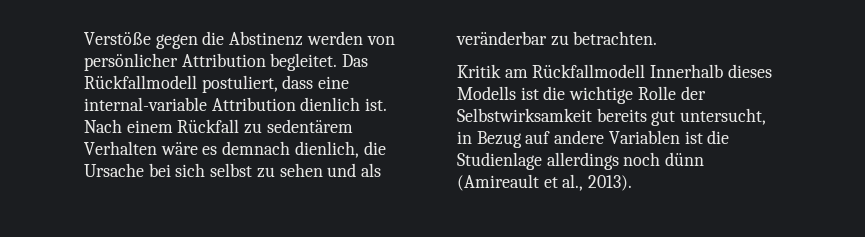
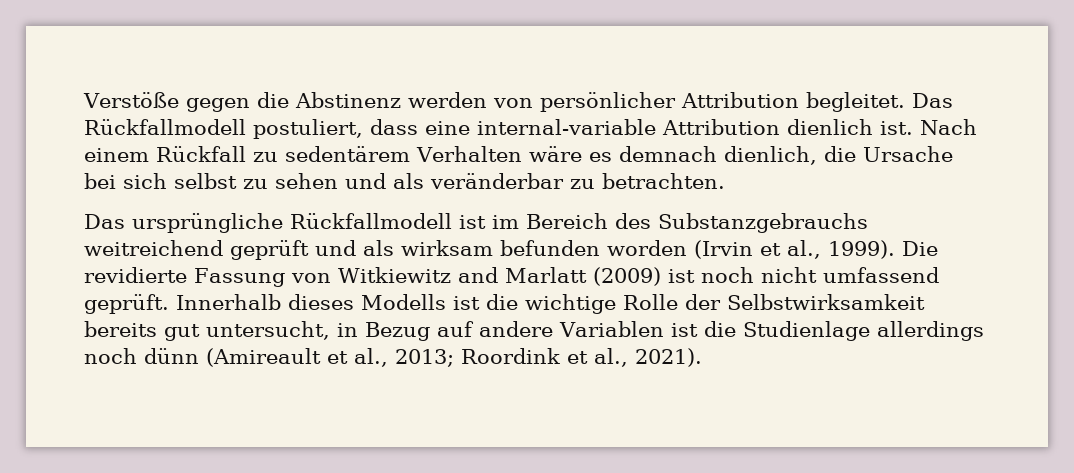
- Kritik am Rückfallmodell Innerhalb dieses Modells ist die wichtige Rolle der Selbstwirksamkeit bereits gut untersucht, in Bezug auf andere Variablen ist die Studienlage allerdings noch dünn (Amireault et al., 2013).
+ Das ursprüngliche Rückfallmodell ist im Bereich des Substanzgebrauchs weitreichend geprüft und als wirksam befunden worden (Irvin et al., 1999). Die revidierte Fassung von Witkiewitz and Marlatt (2009) ist noch nicht umfassend geprüft. Innerhalb dieses Modells ist die wichtige Rolle der Selbstwirksamkeit bereits gut untersucht, in Bezug auf andere Variablen ist die Studienlage allerdings noch dünn (Amireault et al., 2013; Roordink et al., 2021).

